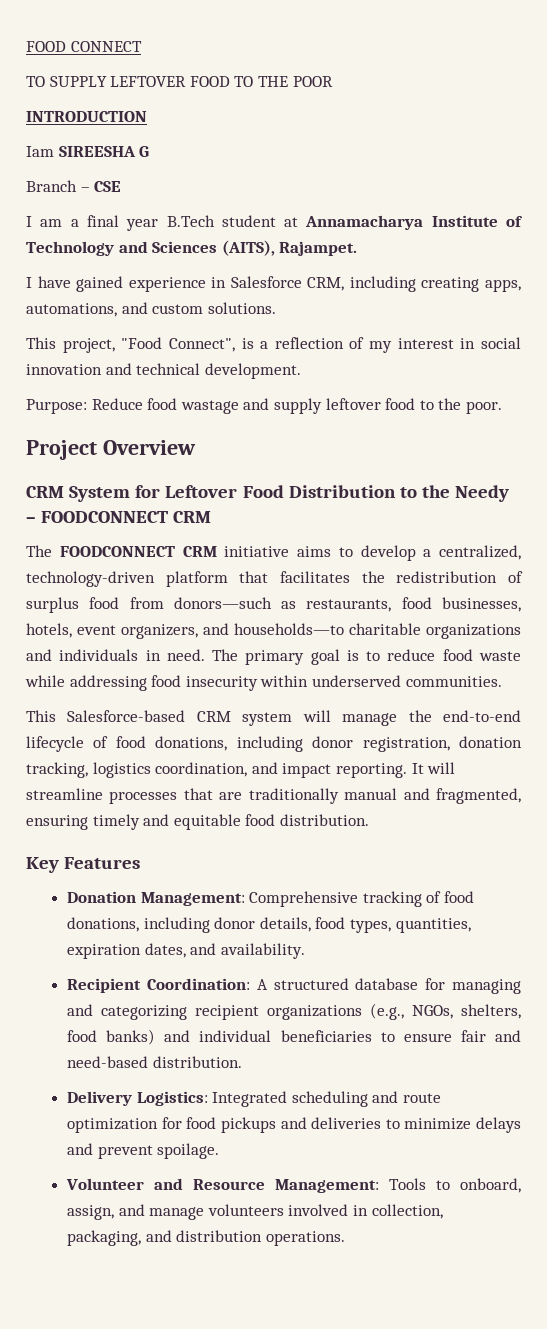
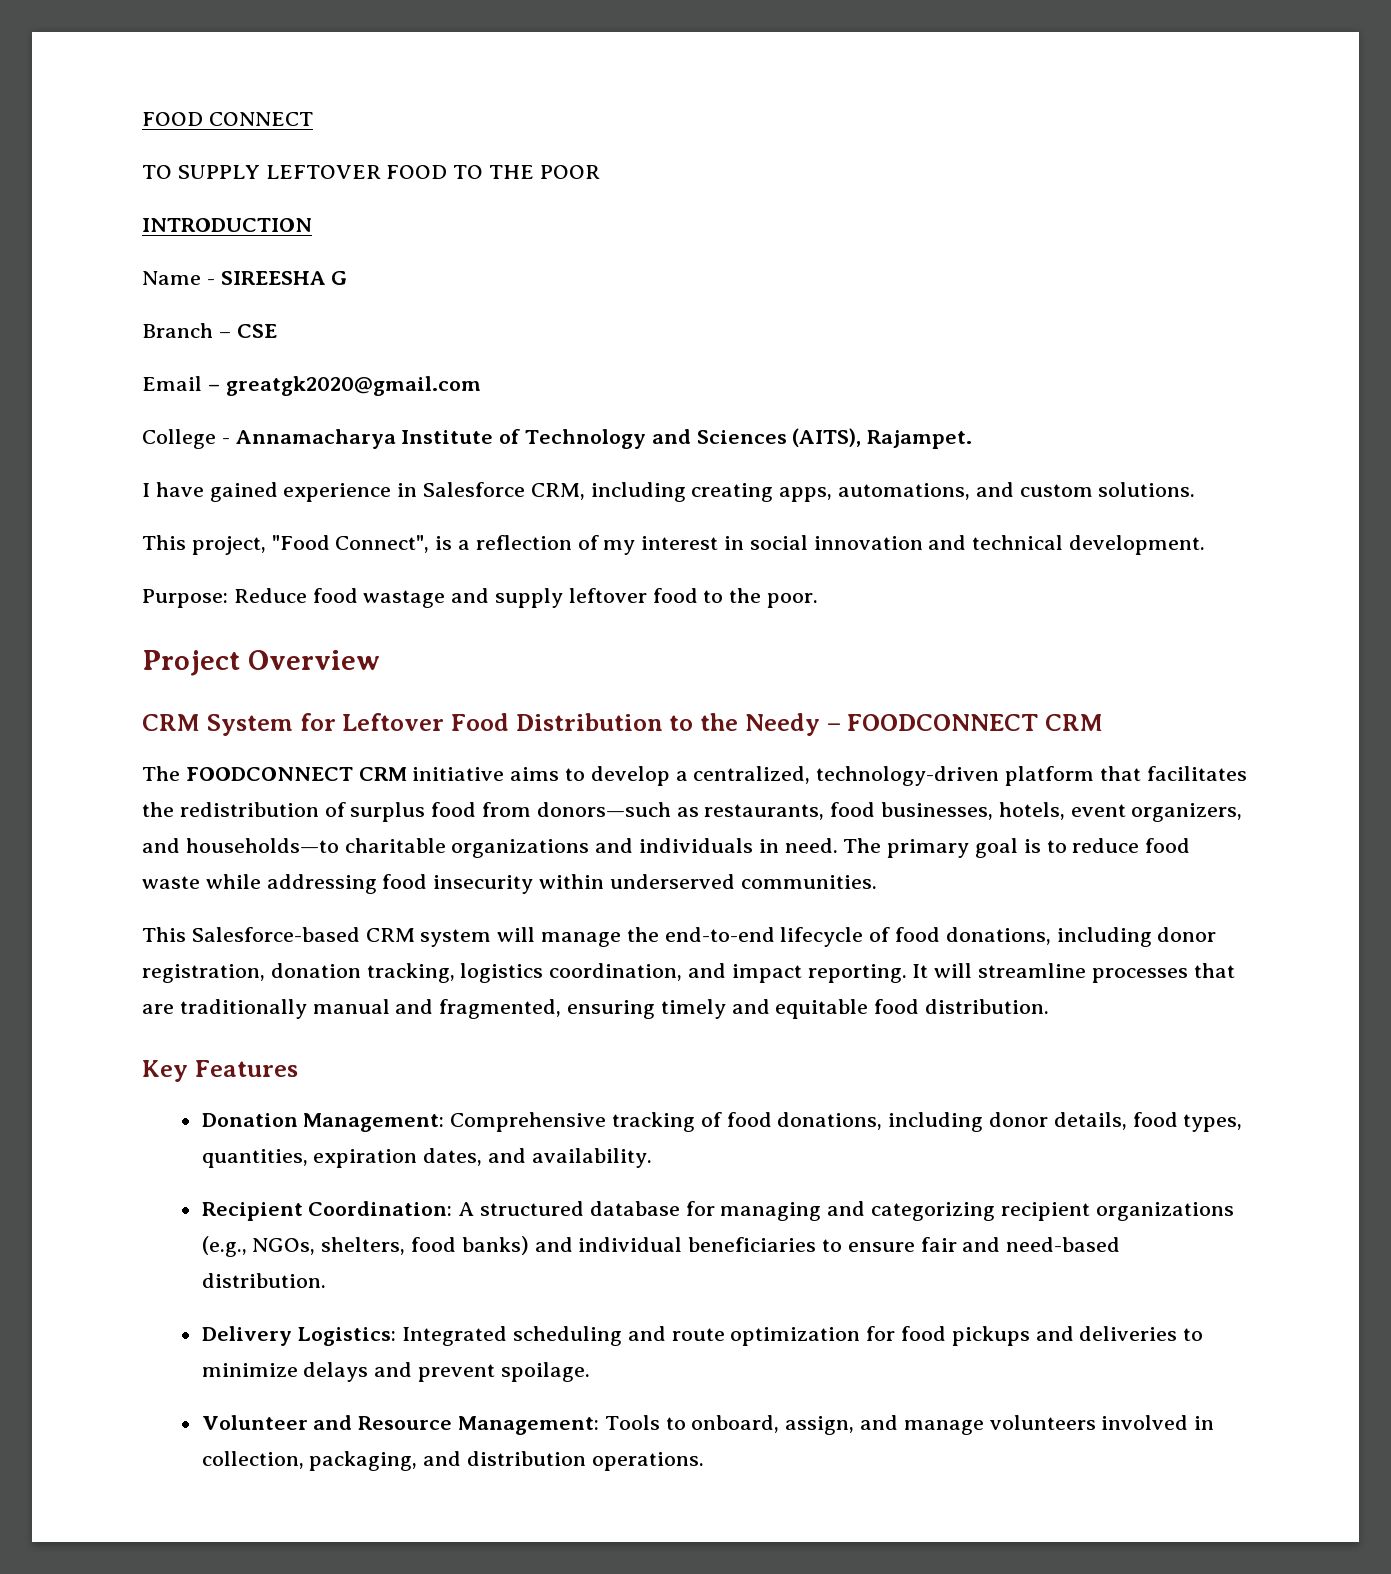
- Iam SIREESHA G
+ Name - SIREESHA G
- I am a final year B.Tech student at Annamacharya Institute of Technology and Sciences (AITS), Rajampet.
+ Email – greatgk2020@gmail.com
+ College - Annamacharya Institute of Technology and Sciences (AITS), Rajampet.

